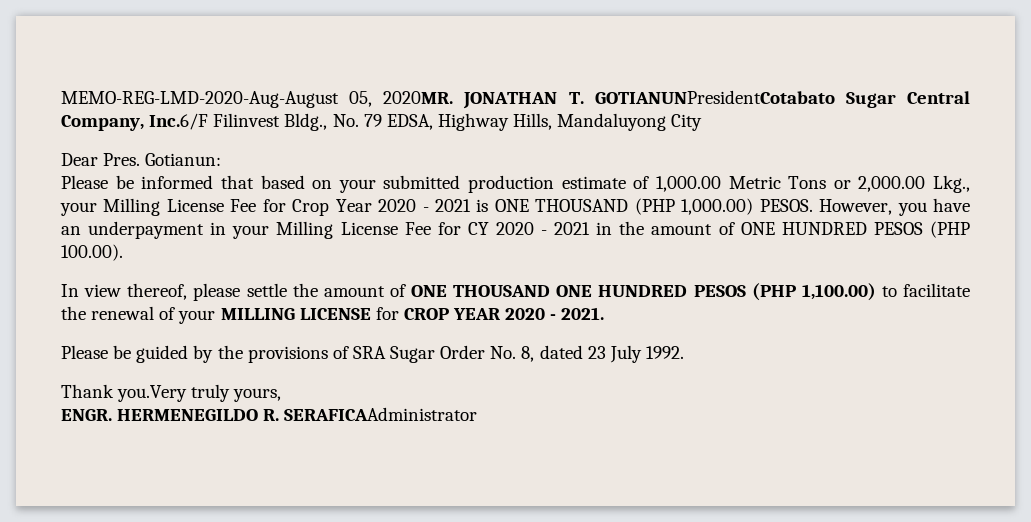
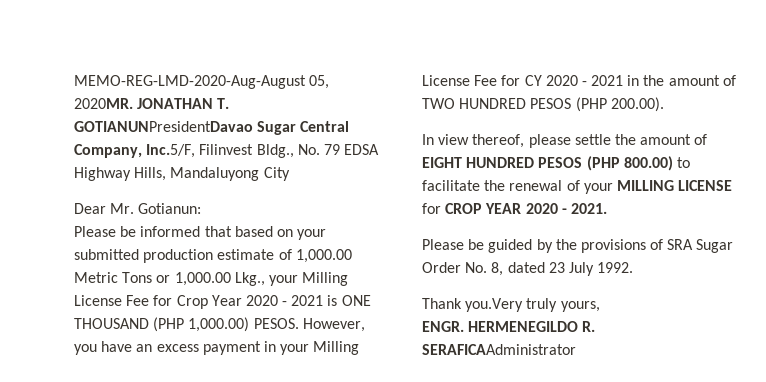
- JONATHAN T. GOTIANUNPresidentCotabato Sugar Central Company, Inc.6/F Filinvest Bldg., No. 79 EDSA, Highway Hills, Mandaluyong City
+ JONATHAN T. GOTIANUNPresidentDavao Sugar Central Company, Inc.5/F, Filinvest Bldg., No. 79 EDSA Highway Hills, Mandaluyong City
- Dear Pres. Gotianun:
+ Dear Mr. Gotianun:
- Please be informed that based on your submitted production estimate of 1,000.00 Metric Tons or 2,000.00 Lkg., your Milling License Fee for Crop Year 2020 - 2021 is ONE THOUSAND (PHP 1,000.00) PESOS.
+ Please be informed that based on your submitted production estimate of 1,000.00 Metric Tons or 1,000.00 Lkg., your Milling License Fee for Crop Year 2020 - 2021 is ONE THOUSAND (PHP 1,000.00) PESOS.
- However, you have an underpayment in your Milling License Fee for CY 2020 - 2021 in the amount of ONE HUNDRED PESOS (PHP 100.00).
+ However, you have an excess payment in your Milling License Fee for CY 2020 - 2021 in the amount of TWO HUNDRED PESOS (PHP 200.00).
- In view thereof, please settle the amount of ONE THOUSAND ONE HUNDRED PESOS (PHP 1,100.00) to facilitate the renewal of your MILLING LICENSE for CROP YEAR 2020 - 2021.
+ In view thereof, please settle the amount of EIGHT HUNDRED PESOS (PHP 800.00) to facilitate the renewal of your MILLING LICENSE for CROP YEAR 2020 - 2021.

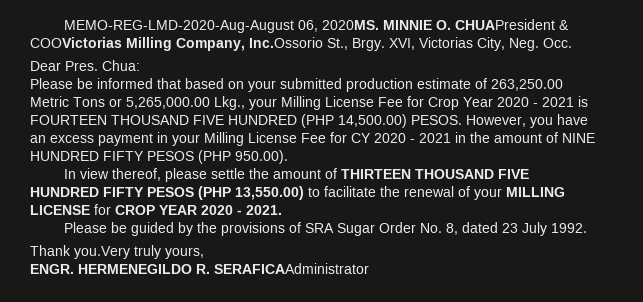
- MEMO-REG-LMD-2020-Aug-August 05, 2020MR. JONATHAN T. GOTIANUNPresidentDavao Sugar Central Company, Inc.5/F, Filinvest Bldg., No. 79 EDSA Highway Hills, Mandaluyong City
+ MEMO-REG-LMD-2020-Aug-August 06, 2020MS. MINNIE O. CHUAPresident & COOVictorias Milling Company, Inc.Ossorio St., Brgy. XVI, Victorias City, Neg. Occ.
- Dear Mr. Gotianun:
+ Dear Pres. Chua:
- Please be informed that based on your submitted production estimate of 1,000.00 Metric Tons or 1,000.00 Lkg., your Milling License Fee for Crop Year 2020 - 2021 is ONE THOUSAND (PHP 1,000.00) PESOS.
+ Please be informed that based on your submitted production estimate of 263,250.00 Metric Tons or 5,265,000.00 Lkg., your Milling License Fee for Crop Year 2020 - 2021 is FOURTEEN THOUSAND FIVE HUNDRED (PHP 14,500.00) PESOS.
- However, you have an excess payment in your Milling License Fee for CY 2020 - 2021 in the amount of TWO HUNDRED PESOS (PHP 200.00).
+ However, you have an excess payment in your Milling License Fee for CY 2020 - 2021 in the amount of NINE HUNDRED FIFTY PESOS (PHP 950.00).
- In view thereof, please settle the amount of EIGHT HUNDRED PESOS (PHP 800.00) to facilitate the renewal of your MILLING LICENSE for CROP YEAR 2020 - 2021.
+ In view thereof, please settle the amount of THIRTEEN THOUSAND FIVE HUNDRED FIFTY PESOS (PHP 13,550.00) to facilitate the renewal of your MILLING LICENSE for CROP YEAR 2020 - 2021.

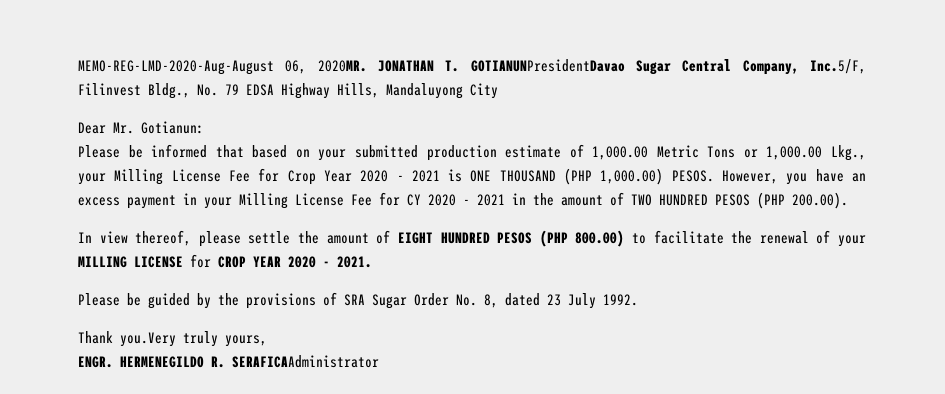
- MEMO-REG-LMD-2020-Aug-August 06, 2020MS. MINNIE O. CHUAPresident & COOVictorias Milling Company, Inc.Ossorio St., Brgy. XVI, Victorias City, Neg. Occ.
+ MEMO-REG-LMD-2020-Aug-August 06, 2020MR. JONATHAN T. GOTIANUNPresidentDavao Sugar Central Company, Inc.5/F, Filinvest Bldg., No. 79 EDSA Highway Hills, Mandaluyong City
- Dear Pres. Chua:
+ Dear Mr. Gotianun:
- Please be informed that based on your submitted production estimate of 263,250.00 Metric Tons or 5,265,000.00 Lkg., your Milling License Fee for Crop Year 2020 - 2021 is FOURTEEN THOUSAND FIVE HUNDRED (PHP 14,500.00) PESOS.
+ Please be informed that based on your submitted production estimate of 1,000.00 Metric Tons or 1,000.00 Lkg., your Milling License Fee for Crop Year 2020 - 2021 is ONE THOUSAND (PHP 1,000.00) PESOS.
- However, you have an excess payment in your Milling License Fee for CY 2020 - 2021 in the amount of NINE HUNDRED FIFTY PESOS (PHP 950.00).
+ However, you have an excess payment in your Milling License Fee for CY 2020 - 2021 in the amount of TWO HUNDRED PESOS (PHP 200.00).
- In view thereof, please settle the amount of THIRTEEN THOUSAND FIVE HUNDRED FIFTY PESOS (PHP 13,550.00) to facilitate the renewal of your MILLING LICENSE for CROP YEAR 2020 - 2021.
+ In view thereof, please settle the amount of EIGHT HUNDRED PESOS (PHP 800.00) to facilitate the renewal of your MILLING LICENSE for CROP YEAR 2020 - 2021.

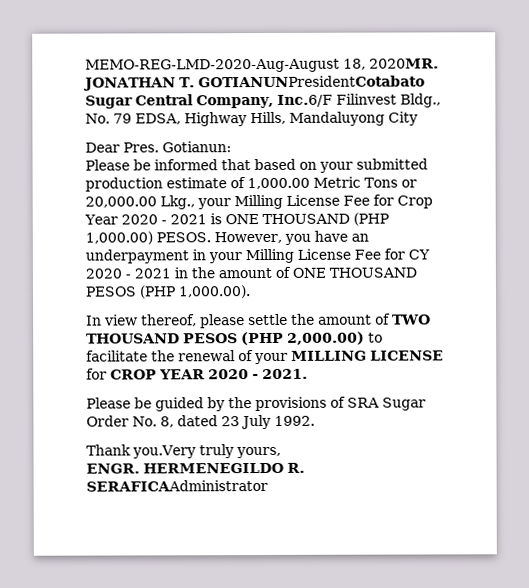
- MEMO-REG-LMD-2020-Aug-August 06, 2020MR.
+ MEMO-REG-LMD-2020-Aug-August 18, 2020MR.
- JONATHAN T. GOTIANUNPresidentDavao Sugar Central Company, Inc.5/F, Filinvest Bldg., No. 79 EDSA Highway Hills, Mandaluyong City
+ JONATHAN T. GOTIANUNPresidentCotabato Sugar Central Company, Inc.6/F Filinvest Bldg., No. 79 EDSA, Highway Hills, Mandaluyong City
- Dear Mr. Gotianun:
+ Dear Pres. Gotianun:
- Please be informed that based on your submitted production estimate of 1,000.00 Metric Tons or 1,000.00 Lkg., your Milling License Fee for Crop Year 2020 - 2021 is ONE THOUSAND (PHP 1,000.00) PESOS.
+ Please be informed that based on your submitted production estimate of 1,000.00 Metric Tons or 20,000.00 Lkg., your Milling License Fee for Crop Year 2020 - 2021 is ONE THOUSAND (PHP 1,000.00) PESOS.
- However, you have an excess payment in your Milling License Fee for CY 2020 - 2021 in the amount of TWO HUNDRED PESOS (PHP 200.00).
+ However, you have an underpayment in your Milling License Fee for CY 2020 - 2021 in the amount of ONE THOUSAND PESOS (PHP 1,000.00).
- In view thereof, please settle the amount of EIGHT HUNDRED PESOS (PHP 800.00) to facilitate the renewal of your MILLING LICENSE for CROP YEAR 2020 - 2021.
+ In view thereof, please settle the amount of TWO THOUSAND PESOS (PHP 2,000.00) to facilitate the renewal of your MILLING LICENSE for CROP YEAR 2020 - 2021.

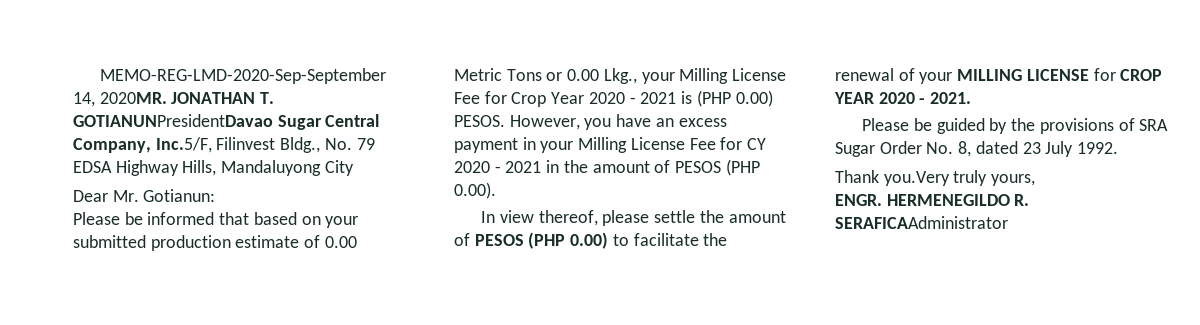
- MEMO-REG-LMD-2020-Aug-August 18, 2020MR.
+ MEMO-REG-LMD-2020-Sep-September 14, 2020MR.
- JONATHAN T. GOTIANUNPresidentCotabato Sugar Central Company, Inc.6/F Filinvest Bldg., No. 79 EDSA, Highway Hills, Mandaluyong City
+ JONATHAN T. GOTIANUNPresidentDavao Sugar Central Company, Inc.5/F, Filinvest Bldg., No. 79 EDSA Highway Hills, Mandaluyong City
- Dear Pres. Gotianun:
+ Dear Mr. Gotianun:
- Please be informed that based on your submitted production estimate of 1,000.00 Metric Tons or 20,000.00 Lkg., your Milling License Fee for Crop Year 2020 - 2021 is ONE THOUSAND (PHP 1,000.00) PESOS.
+ Please be informed that based on your submitted production estimate of 0.00 Metric Tons or 0.00 Lkg., your Milling License Fee for Crop Year 2020 - 2021 is (PHP 0.00) PESOS.
- However, you have an underpayment in your Milling License Fee for CY 2020 - 2021 in the amount of ONE THOUSAND PESOS (PHP 1,000.00).
+ However, you have an excess payment in your Milling License Fee for CY 2020 - 2021 in the amount of PESOS (PHP 0.00).
- In view thereof, please settle the amount of TWO THOUSAND PESOS (PHP 2,000.00) to facilitate the renewal of your MILLING LICENSE for CROP YEAR 2020 - 2021.
+ In view thereof, please settle the amount of PESOS (PHP 0.00) to facilitate the renewal of your MILLING LICENSE for CROP YEAR 2020 - 2021.

